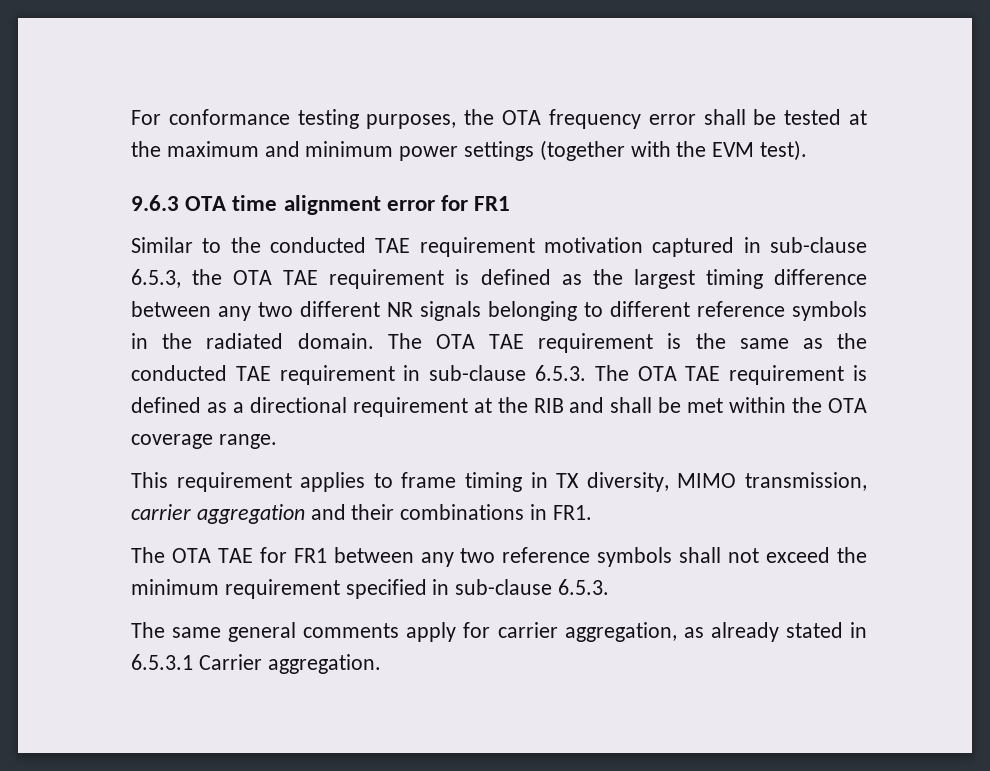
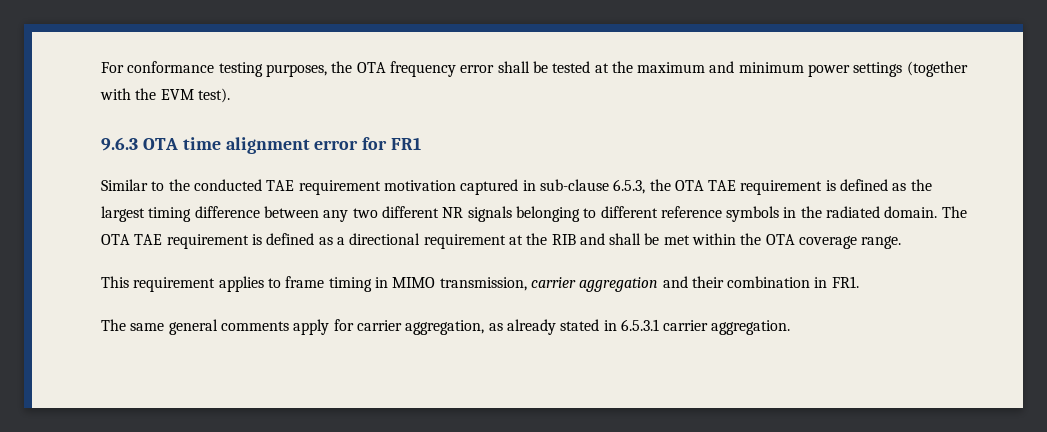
- The OTA TAE requirement is the same as the conducted TAE requirement in sub-clause 6.5.3. The OTA TAE requirement is defined as a directional requirement at the RIB and shall be met within the OTA coverage range.
+ The OTA TAE requirement is defined as a directional requirement at the RIB and shall be met within the OTA coverage range.
- This requirement applies to frame timing in TX diversity, MIMO transmission, carrier aggregation and their combinations in FR1.
+ This requirement applies to frame timing in MIMO transmission, carrier aggregation and their combination in FR1.
- The OTA TAE for FR1 between any two reference symbols shall not exceed the minimum requirement specified in sub-clause 6.5.3.
- The same general comments apply for carrier aggregation, as already stated in 6.5.3.1 Carrier aggregation.
+ The same general comments apply for carrier aggregation, as already stated in 6.5.3.1 carrier aggregation.

